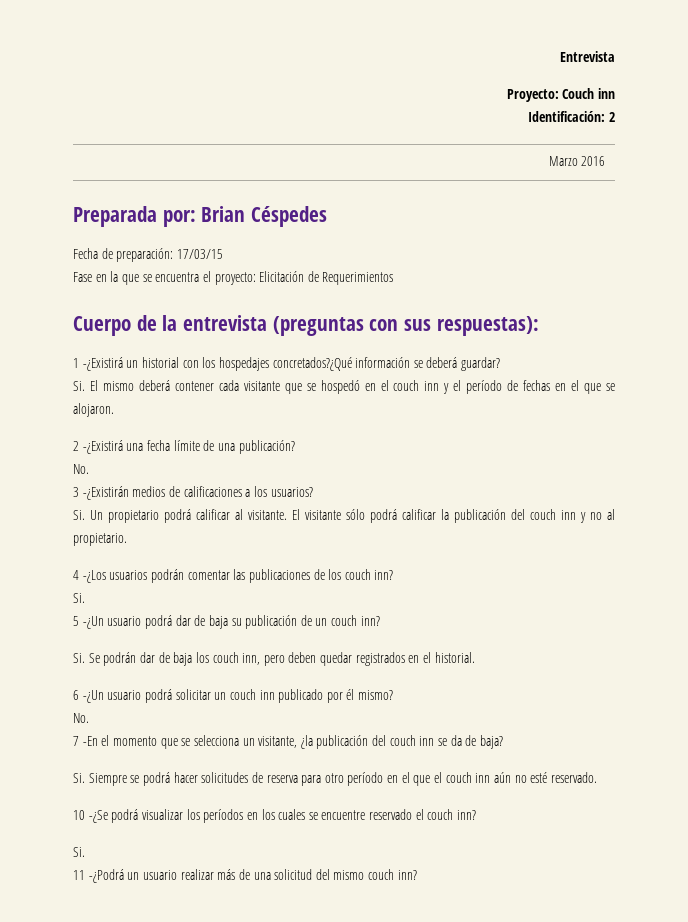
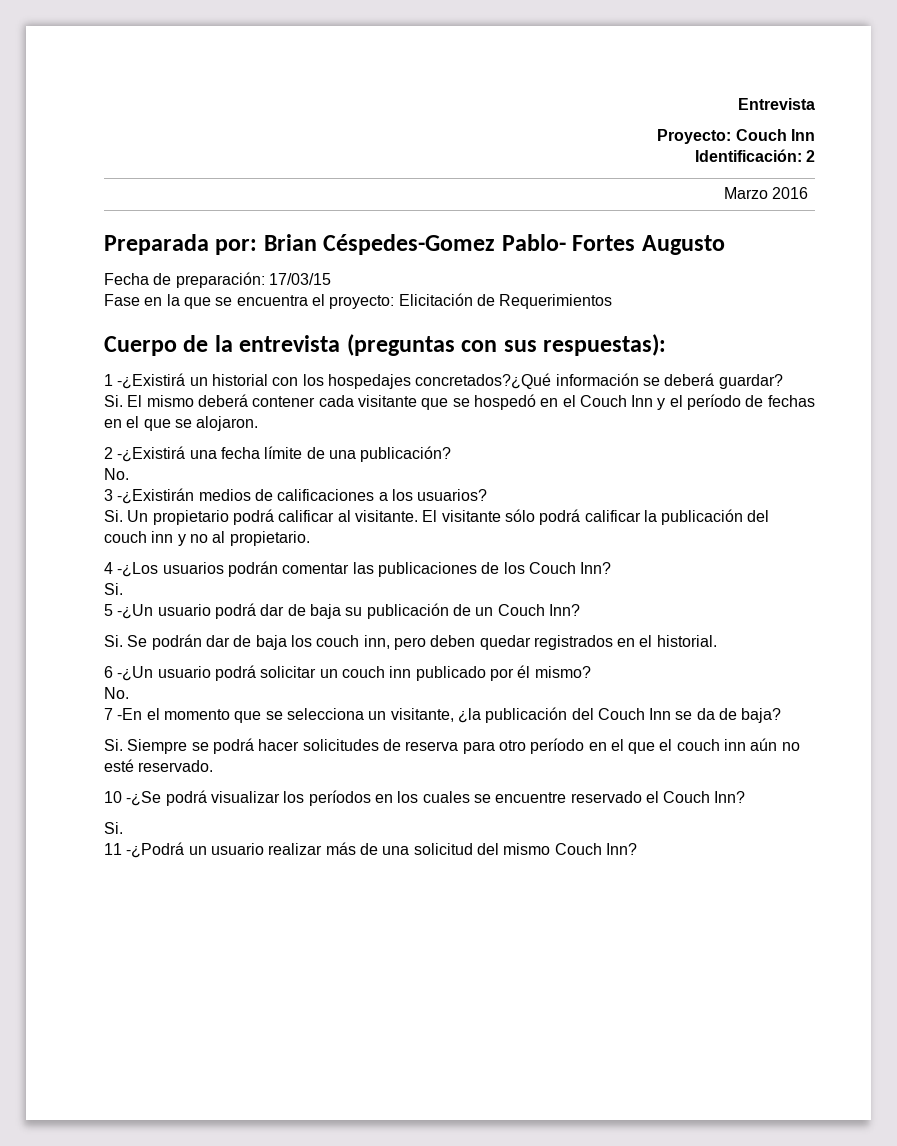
- Proyecto: Couch inn
+ Proyecto: Couch Inn
- Preparada por: Brian Céspedes
+ Preparada por: Brian Céspedes-Gomez Pablo- Fortes Augusto
- Si. El mismo deberá contener cada visitante que se hospedó en el couch inn y el período de fechas en el que se alojaron.
+ Si. El mismo deberá contener cada visitante que se hospedó en el Couch Inn y el período de fechas en el que se alojaron.
- 4 -¿Los usuarios podrán comentar las publicaciones de los couch inn?
+ 4 -¿Los usuarios podrán comentar las publicaciones de los Couch Inn?
- 5 -¿Un usuario podrá dar de baja su publicación de un couch inn?
+ 5 -¿Un usuario podrá dar de baja su publicación de un Couch Inn?
- 7 -En el momento que se selecciona un visitante, ¿la publicación del couch inn se da de baja?
+ 7 -En el momento que se selecciona un visitante, ¿la publicación del Couch Inn se da de baja?
- 10 -¿Se podrá visualizar los períodos en los cuales se encuentre reservado el couch inn?
+ 10 -¿Se podrá visualizar los períodos en los cuales se encuentre reservado el Couch Inn?
- 11 -¿Podrá un usuario realizar más de una solicitud del mismo couch inn?
+ 11 -¿Podrá un usuario realizar más de una solicitud del mismo Couch Inn?

